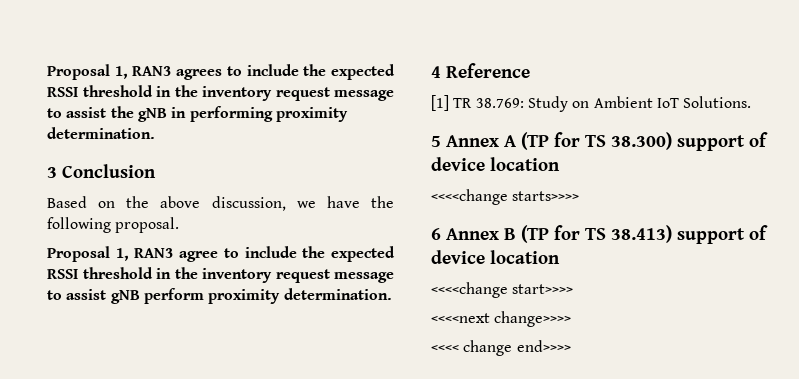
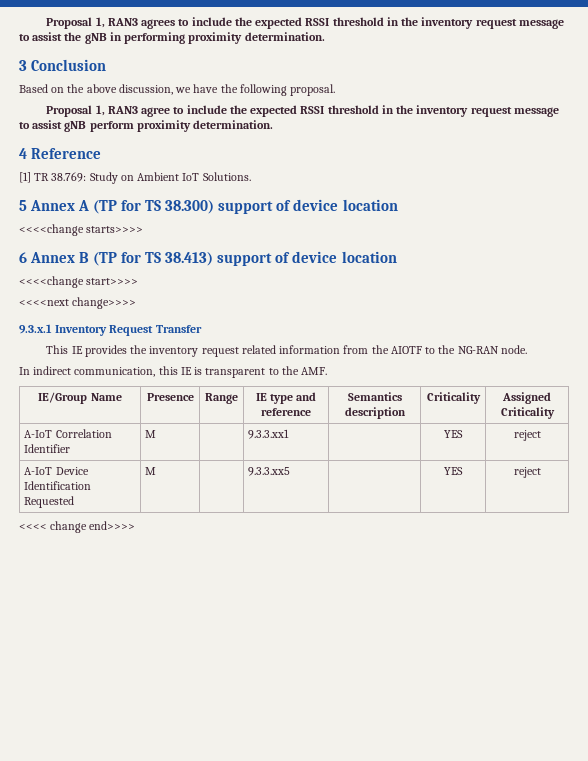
+ 9.3.x.1 Inventory Request Transfer
+ This IE provides the inventory request related information from the AIOTF to the NG-RAN node.
+ In indirect communication, this IE is transparent to the AMF.
+ IE/Group Name | Presence | Range | IE type and reference | Semantics description | Criticality | Assigned Criticality
+ A-IoT Correlation Identifier | M | | 9.3.3.xx1 | | YES | reject
+ A-IoT Device Identification Requested | M | | 9.3.3.xx5 | | YES | reject

